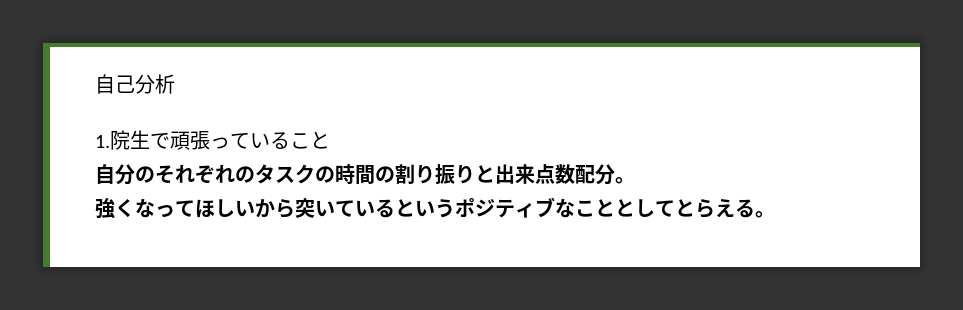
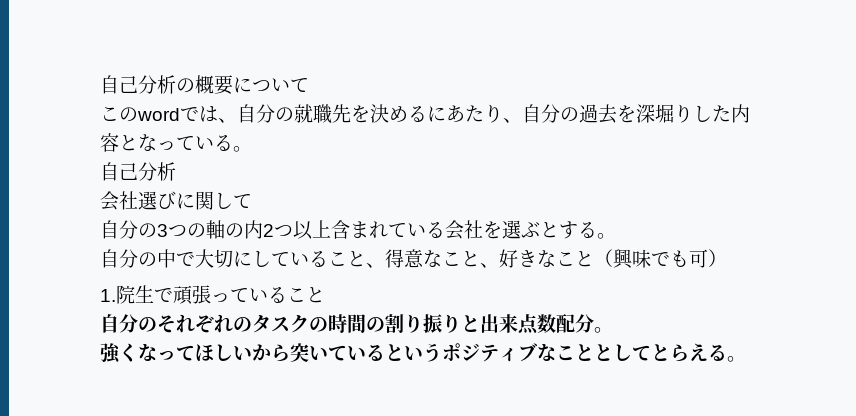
+ 自己分析の概要について
+ このwordでは、自分の就職先を決めるにあたり、自分の過去を深堀りした内容となっている。
  自己分析
+ 会社選びに関して
+ 自分の3つの軸の内2つ以上含まれている会社を選ぶとする。
+ 自分の中で大切にしていること、得意なこと、好きなこと（興味でも可）

